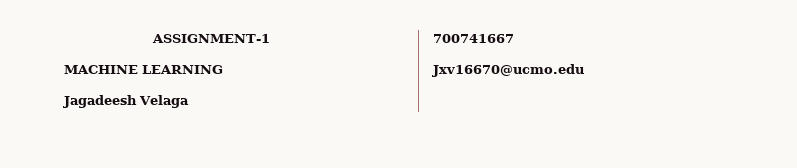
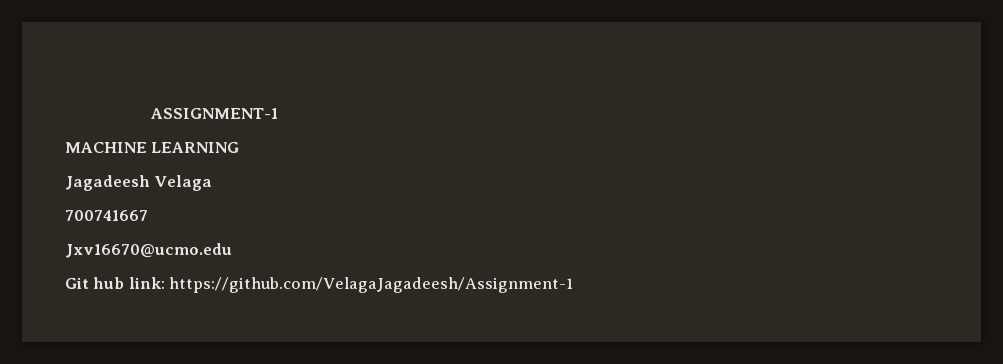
+ Git hub link: https://github.com/VelagaJagadeesh/Assignment-1

